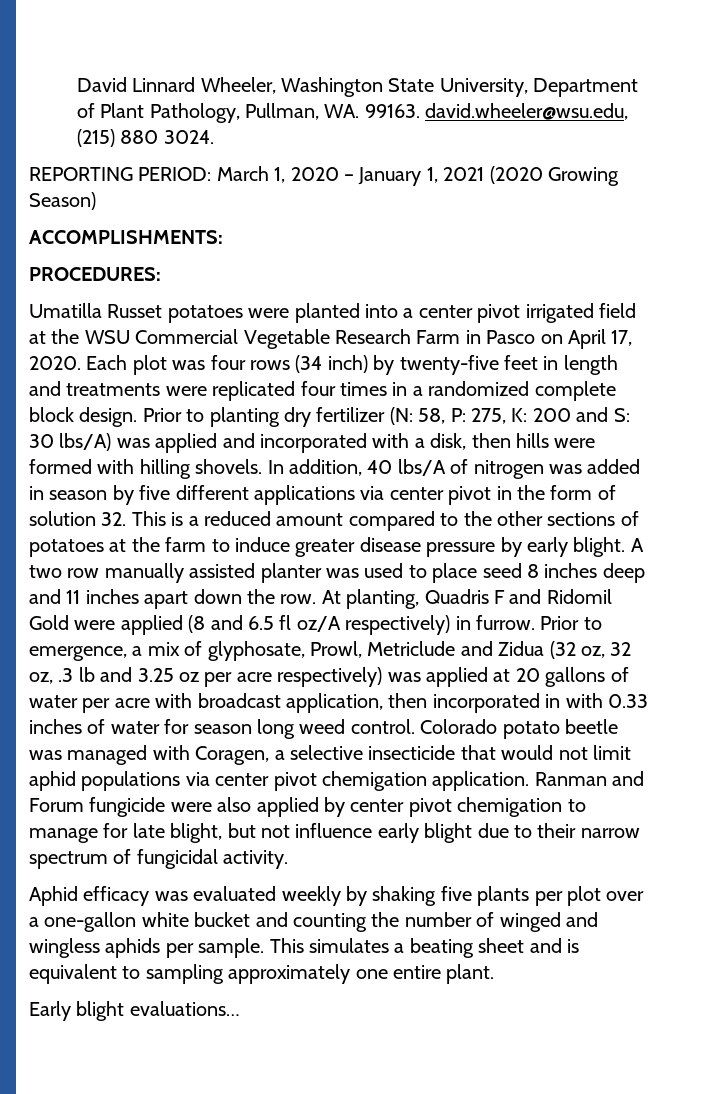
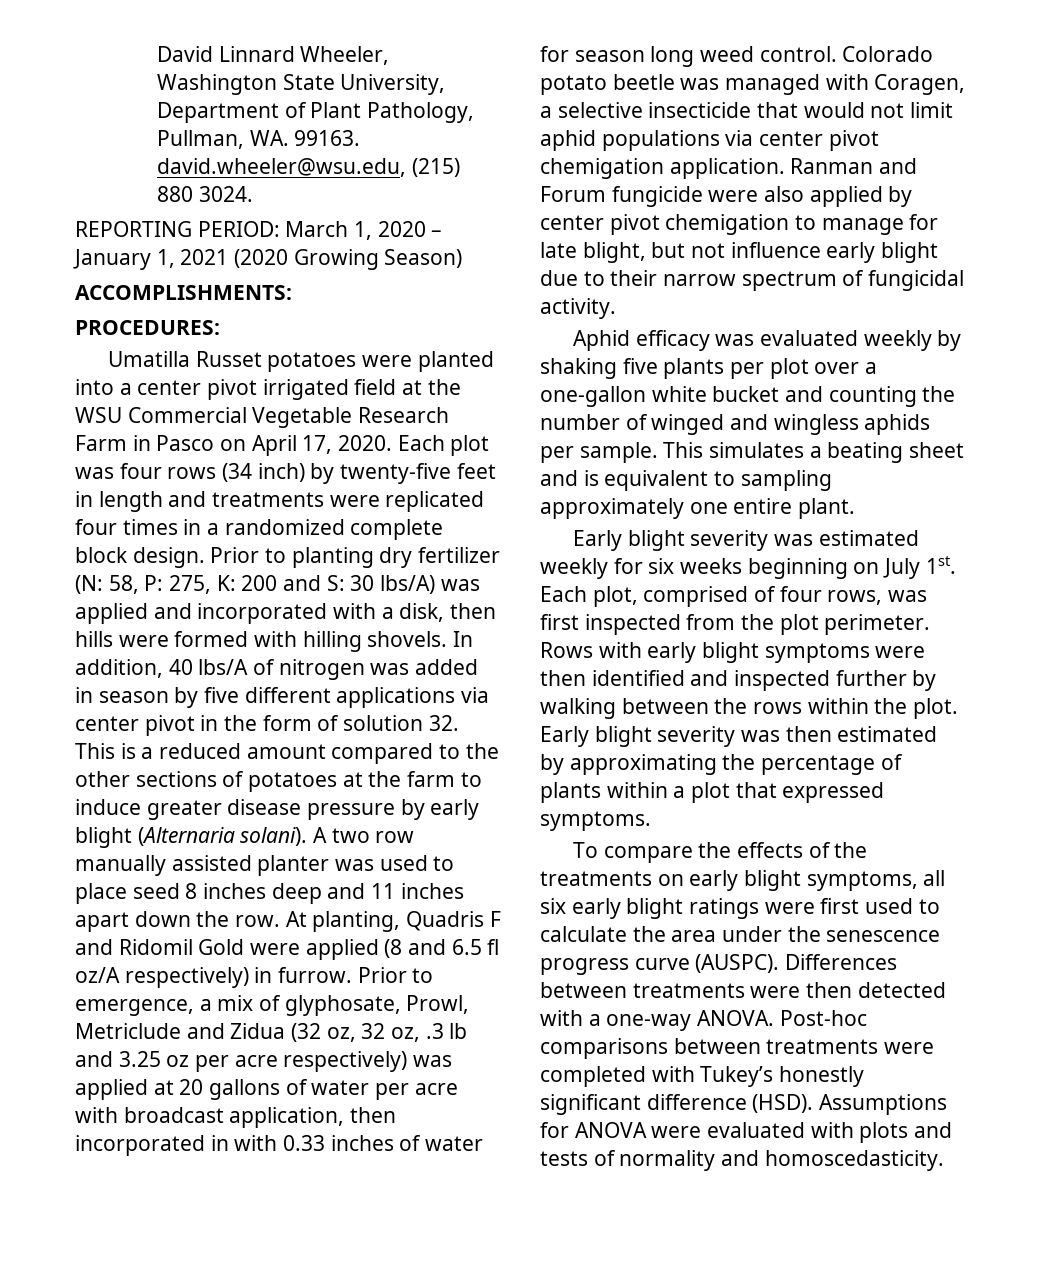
- In addition, 40 lbs/A of nitrogen was added in season by five different applications via center pivot in the form of solution 32. This is a reduced amount compared to the other sections of potatoes at the farm to induce greater disease pressure by early blight.
+ In addition, 40 lbs/A of nitrogen was added in season by five different applications via center pivot in the form of solution 32. This is a reduced amount compared to the other sections of potatoes at the farm to induce greater disease pressure by early blight (Alternaria solani).
- Early blight evaluations…
+ Early blight severity was estimated weekly for six weeks beginning on July 1st. Each plot, comprised of four rows, was first inspected from the plot perimeter. Rows with early blight symptoms were then identified and inspected further by walking between the rows within the plot. Early blight severity was then estimated by approximating the percentage of plants within a plot that expressed symptoms.
+ To compare the effects of the treatments on early blight symptoms, all six early blight ratings were first used to calculate the area under the senescence progress curve (AUSPC). Differences between treatments were then detected with a one-way ANOVA. Post-hoc comparisons between treatments were completed with Tukey’s honestly significant difference (HSD). Assumptions for ANOVA were evaluated with plots and tests of normality and homoscedasticity.

